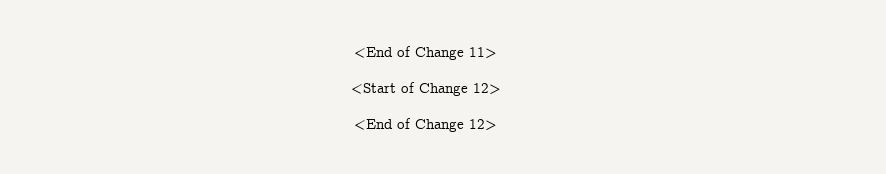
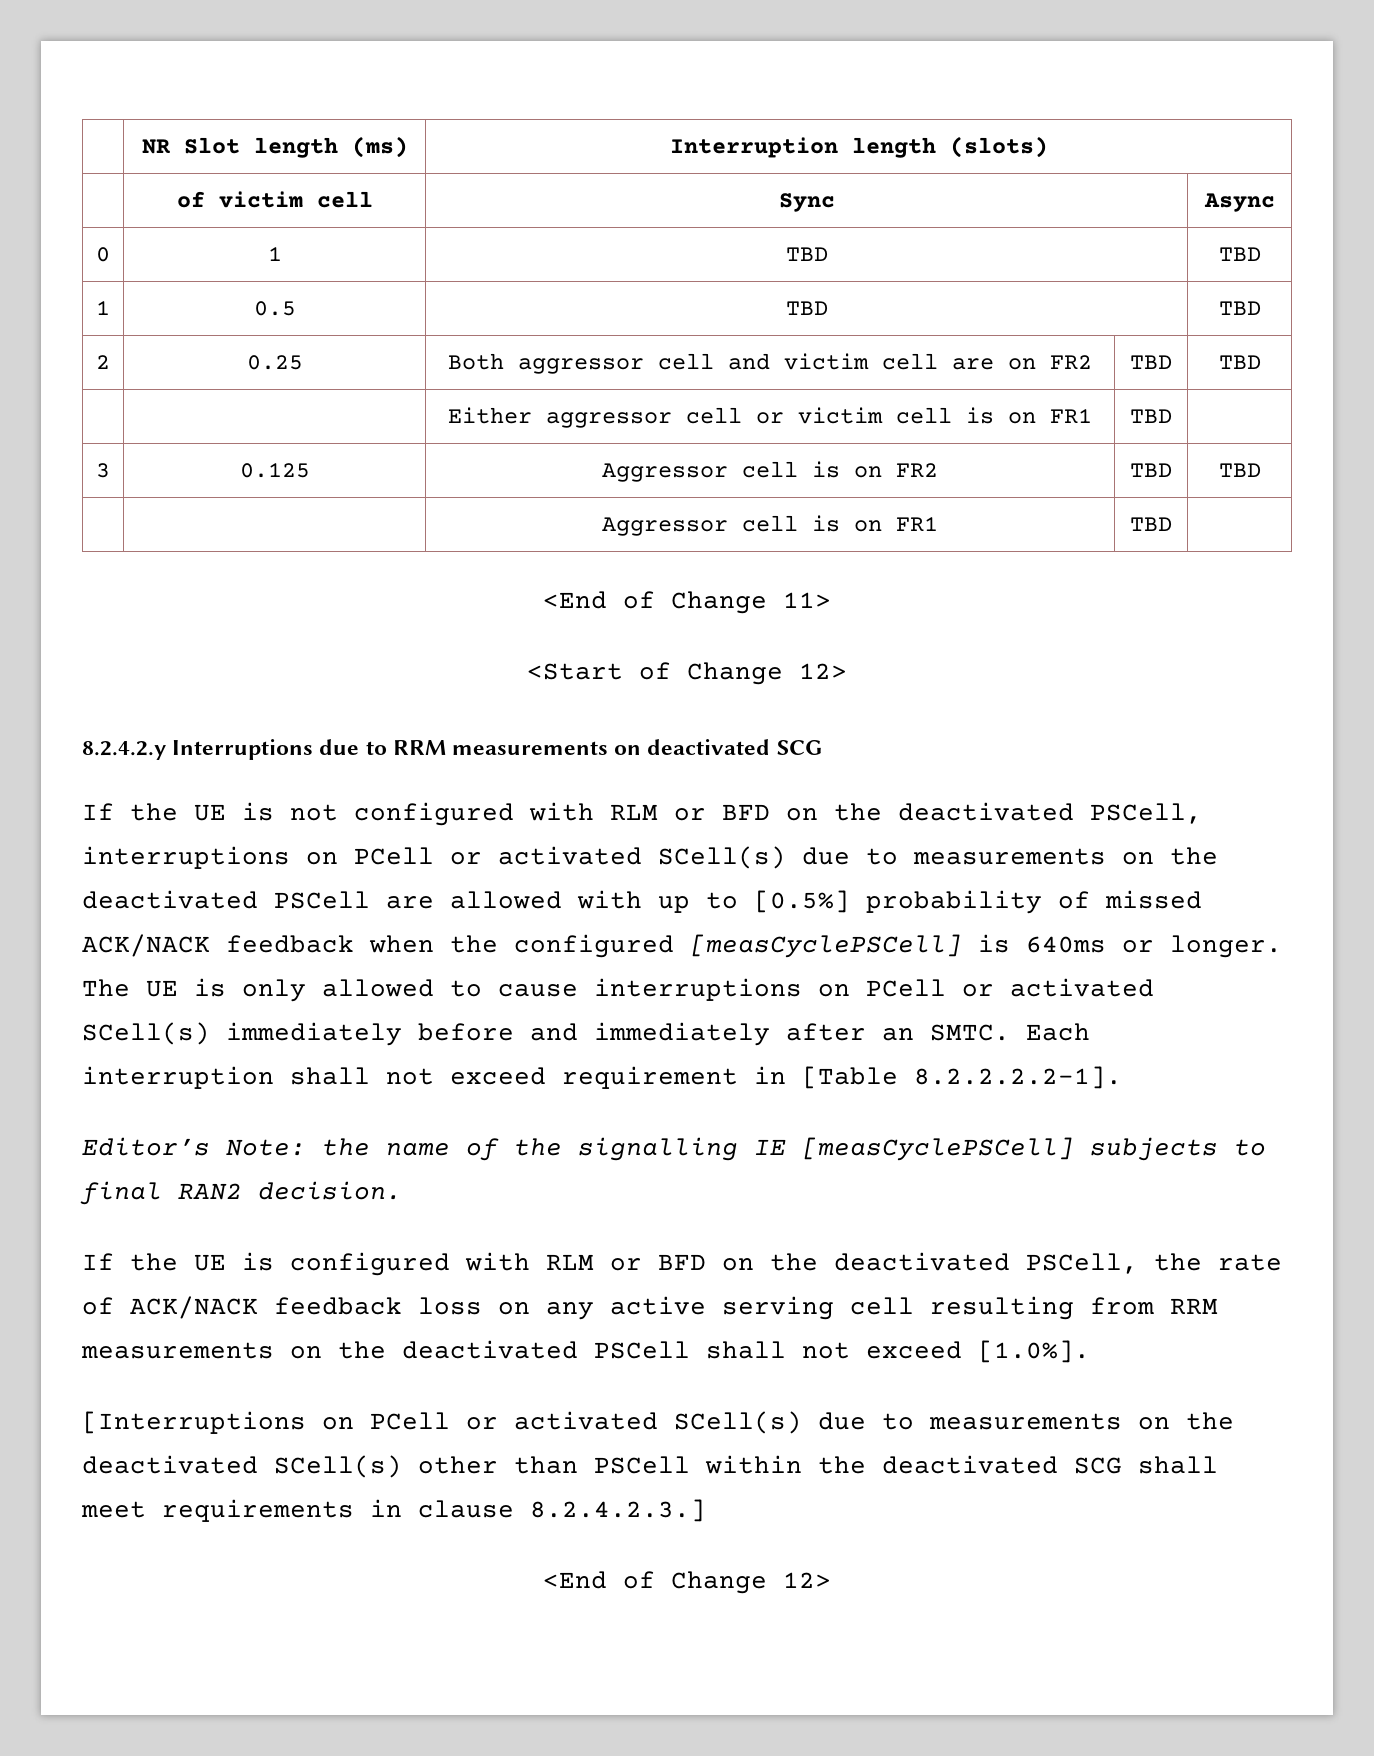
+ | NR Slot length (ms) | Interruption length (slots)
+ | of victim cell | Sync | Async
+ 0 | 1 | TBD | TBD
+ 1 | 0.5 | TBD | TBD
+ 2 | 0.25 | Both aggressor cell and victim cell are on FR2 | TBD | TBD
+ | | Either aggressor cell or victim cell is on FR1 | TBD |
+ 3 | 0.125 | Aggressor cell is on FR2 | TBD | TBD
+ | | Aggressor cell is on FR1 | TBD |
+ 8.2.4.2.y Interruptions due to RRM measurements on deactivated SCG
+ If the UE is not configured with RLM or BFD on the deactivated PSCell, interruptions on PCell or activated SCell(s) due to measurements on the deactivated PSCell are allowed with up to [0.5%] probability of missed ACK/NACK feedback when the configured [measCyclePSCell] is 640ms or longer. The UE is only allowed to cause interruptions on PCell or activated SCell(s) immediately before and immediately after an SMTC. Each interruption shall not exceed requirement in [Table 8.2.2.2.2-1].
+ Editor’s Note: the name of the signalling IE [measCyclePSCell] subjects to final RAN2 decision.
+ If the UE is configured with RLM or BFD on the deactivated PSCell, the rate of ACK/NACK feedback loss on any active serving cell resulting from RRM measurements on the deactivated PSCell shall not exceed [1.0%].
+ [Interruptions on PCell or activated SCell(s) due to measurements on the deactivated SCell(s) other than PSCell within the deactivated SCG shall meet requirements in clause 8.2.4.2.3.]

